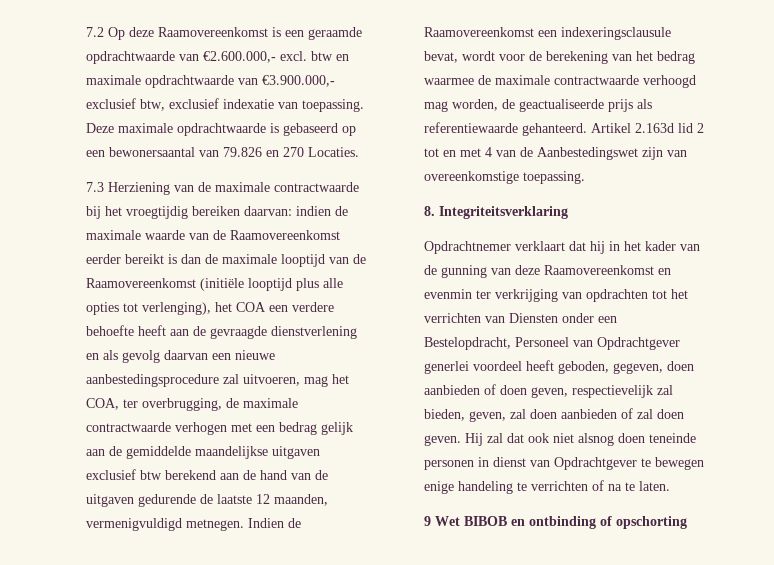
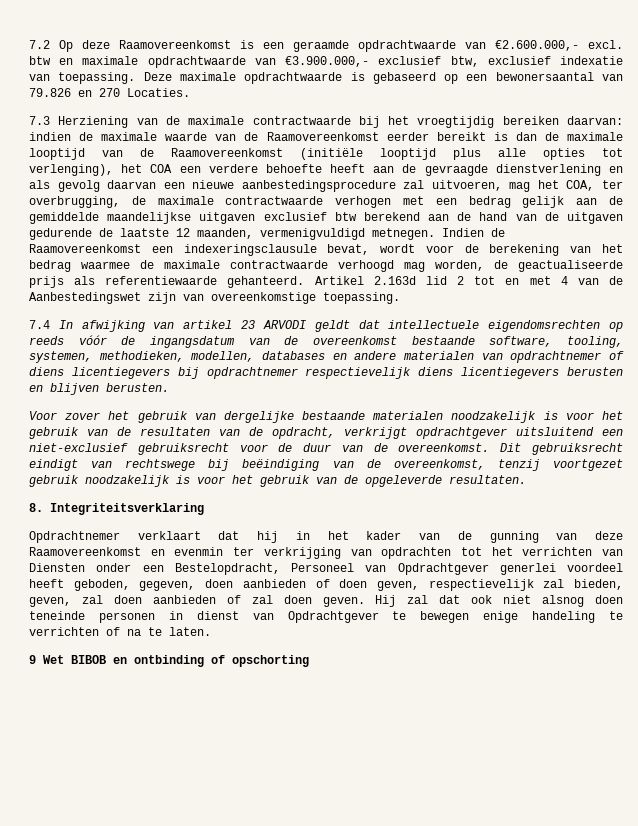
+ 7.4 In afwijking van artikel 23 ARVODI geldt dat intellectuele eigendomsrechten op reeds vóór de ingangsdatum van de overeenkomst bestaande software, tooling, systemen, methodieken, modellen, databases en andere materialen van opdrachtnemer of diens licentiegevers bij opdrachtnemer respectievelijk diens licentiegevers berusten en blijven berusten.
+ Voor zover het gebruik van dergelijke bestaande materialen noodzakelijk is voor het gebruik van de resultaten van de opdracht, verkrijgt opdrachtgever uitsluitend een niet-exclusief gebruiksrecht voor de duur van de overeenkomst. Dit gebruiksrecht eindigt van rechtswege bij beëindiging van de overeenkomst, tenzij voortgezet gebruik noodzakelijk is voor het gebruik van de opgeleverde resultaten.

